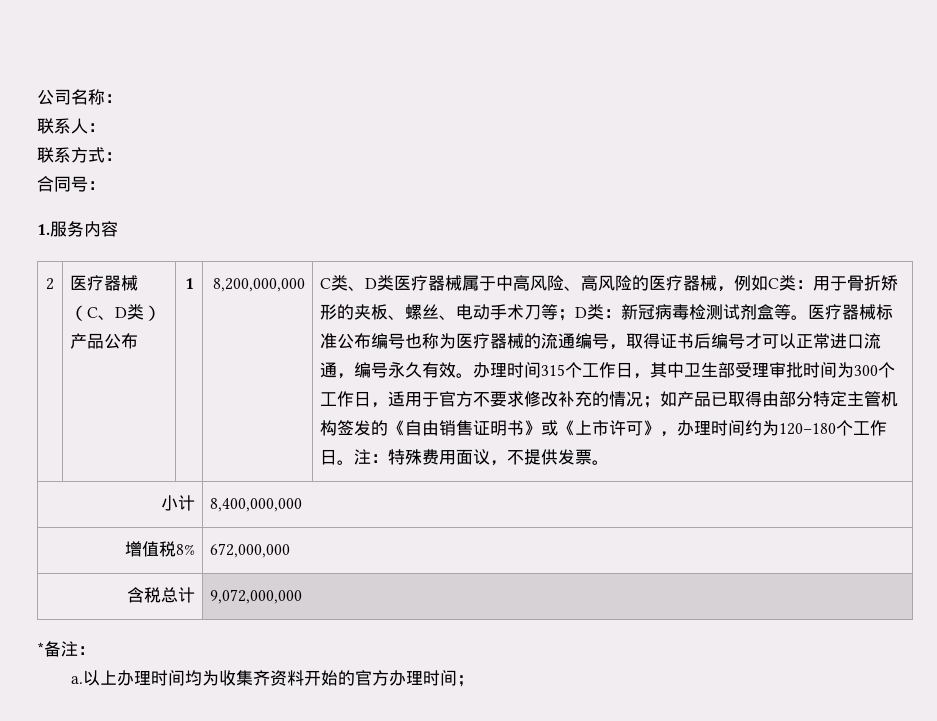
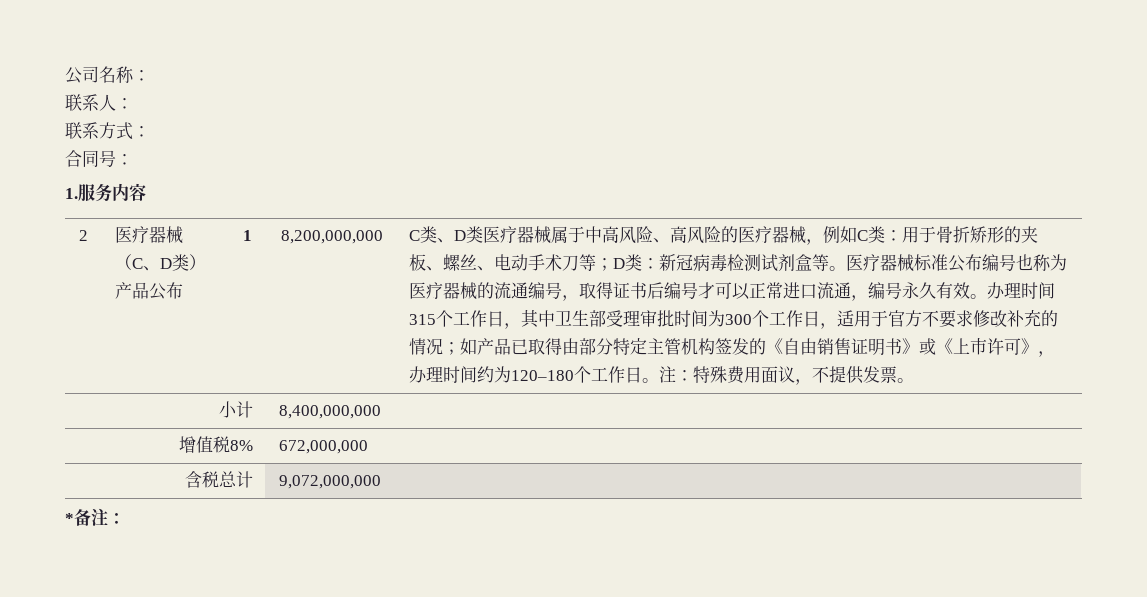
- a.以上办理时间均为收集齐资料开始的官方办理时间；

